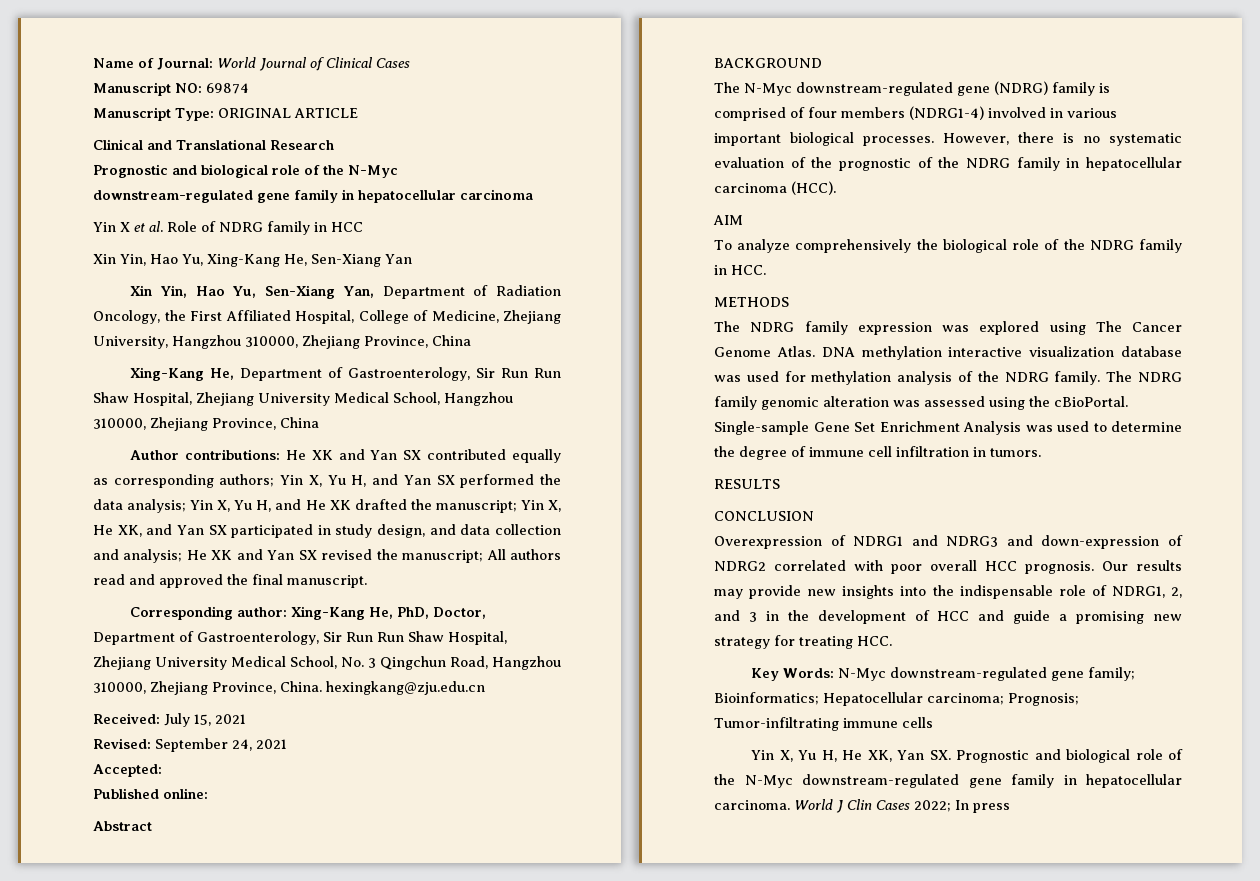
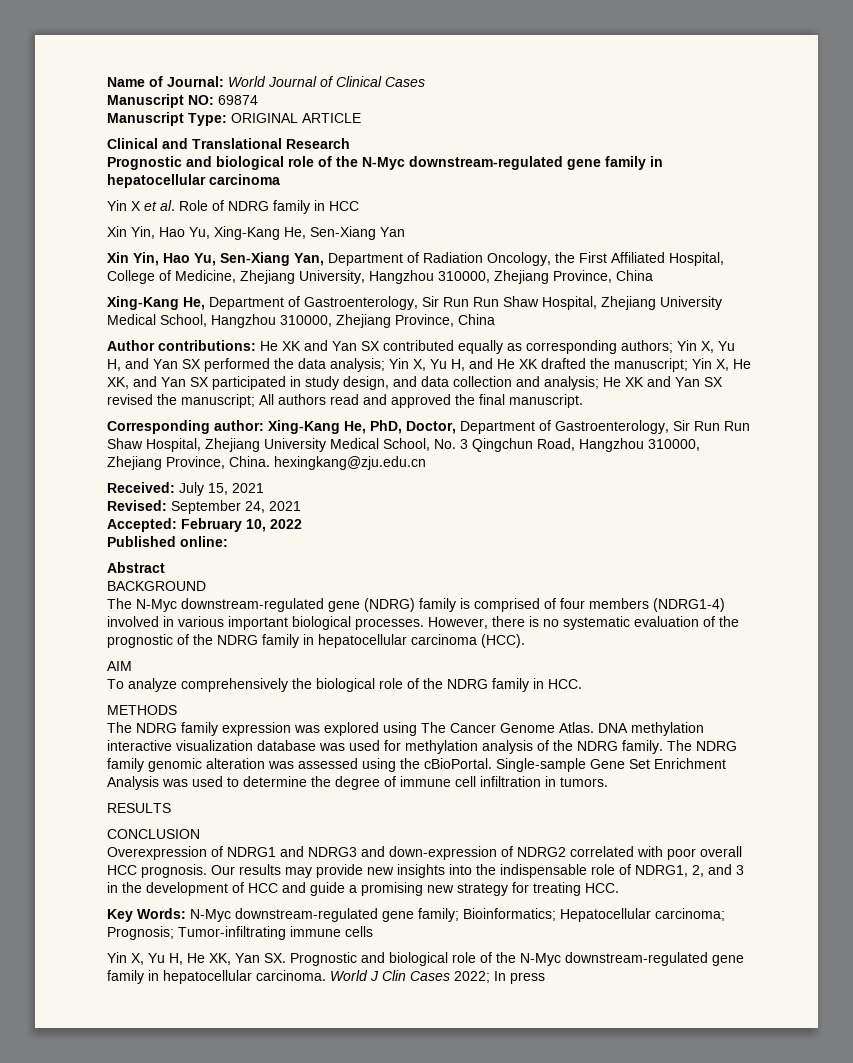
- Accepted:
+ Accepted: February 10, 2022

